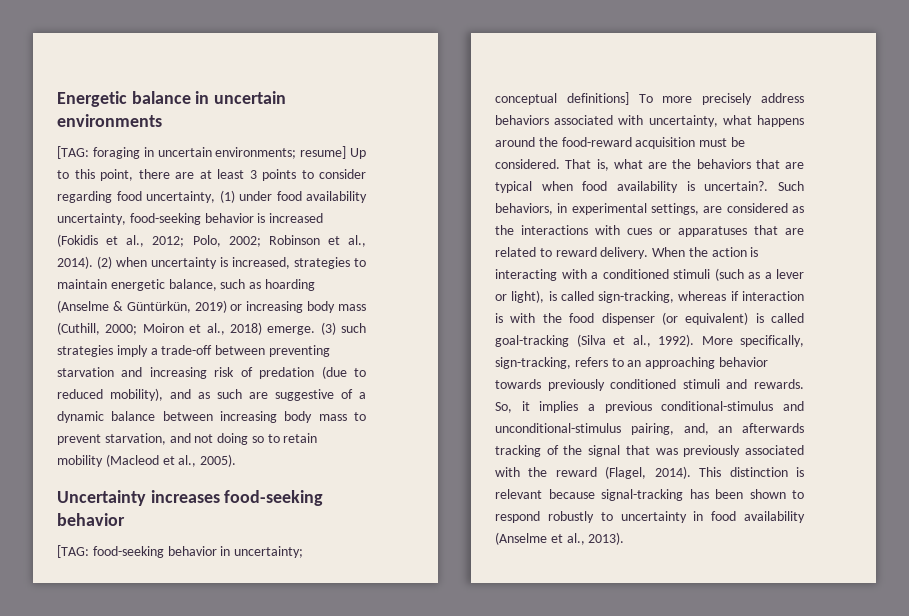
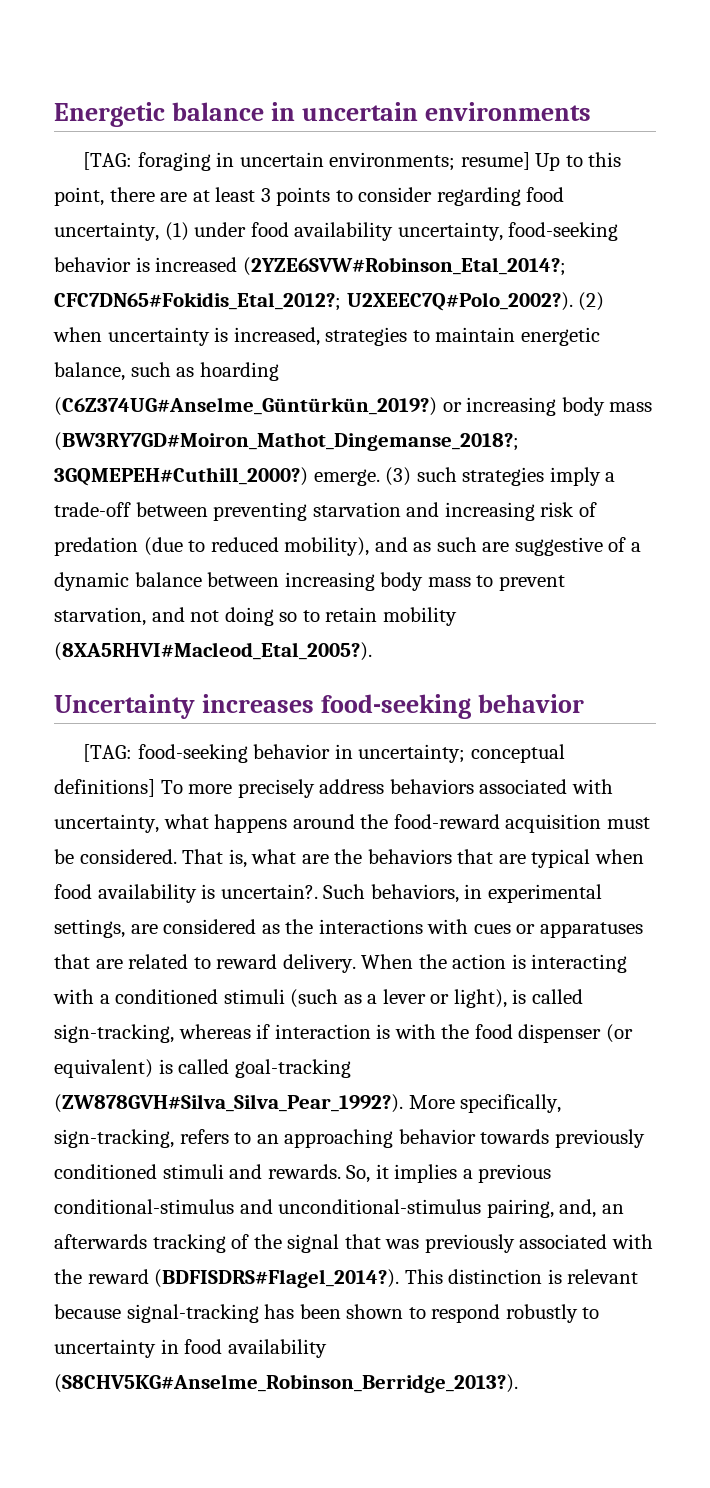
- [TAG: foraging in uncertain environments; resume] Up to this point, there are at least 3 points to consider regarding food uncertainty, (1) under food availability uncertainty, food-seeking behavior is increased (Fokidis et al., 2012; Polo, 2002; Robinson et al., 2014).
+ [TAG: foraging in uncertain environments; resume] Up to this point, there are at least 3 points to consider regarding food uncertainty, (1) under food availability uncertainty, food-seeking behavior is increased (2YZE6SVW#Robinson_Etal_2014?; CFC7DN65#Fokidis_Etal_2012?; U2XEEC7Q#Polo_2002?).
- (2) when uncertainty is increased, strategies to maintain energetic balance, such as hoarding (Anselme & Güntürkün, 2019) or increasing body mass (Cuthill, 2000; Moiron et al., 2018) emerge.
+ (2) when uncertainty is increased, strategies to maintain energetic balance, such as hoarding (C6Z374UG#Anselme_Güntürkün_2019?) or increasing body mass (BW3RY7GD#Moiron_Mathot_Dingemanse_2018?; 3GQMEPEH#Cuthill_2000?) emerge.
- (3) such strategies imply a trade-off between preventing starvation and increasing risk of predation (due to reduced mobility), and as such are suggestive of a dynamic balance between increasing body mass to prevent starvation, and not doing so to retain mobility (Macleod et al., 2005).
+ (3) such strategies imply a trade-off between preventing starvation and increasing risk of predation (due to reduced mobility), and as such are suggestive of a dynamic balance between increasing body mass to prevent starvation, and not doing so to retain mobility (8XA5RHVI#Macleod_Etal_2005?).
- When the action is interacting with a conditioned stimuli (such as a lever or light), is called sign-tracking, whereas if interaction is with the food dispenser (or equivalent) is called goal-tracking (Silva et al., 1992).
+ When the action is interacting with a conditioned stimuli (such as a lever or light), is called sign-tracking, whereas if interaction is with the food dispenser (or equivalent) is called goal-tracking (ZW878GVH#Silva_Silva_Pear_1992?).
- So, it implies a previous conditional-stimulus and unconditional-stimulus pairing, and, an afterwards tracking of the signal that was previously associated with the reward (Flagel, 2014).
+ So, it implies a previous conditional-stimulus and unconditional-stimulus pairing, and, an afterwards tracking of the signal that was previously associated with the reward (BDFISDRS#Flagel_2014?).
- This distinction is relevant because signal-tracking has been shown to respond robustly to uncertainty in food availability (Anselme et al., 2013).
+ This distinction is relevant because signal-tracking has been shown to respond robustly to uncertainty in food availability (S8CHV5KG#Anselme_Robinson_Berridge_2013?).

